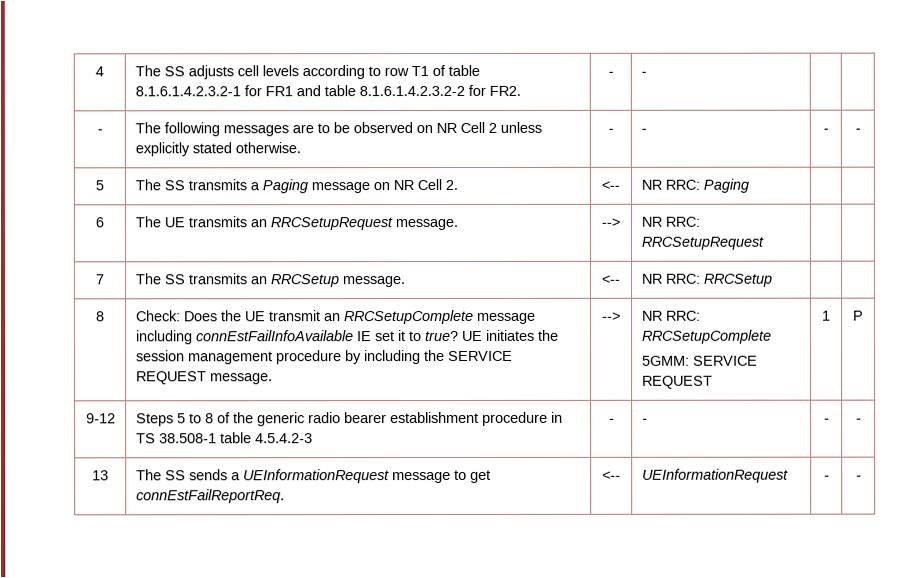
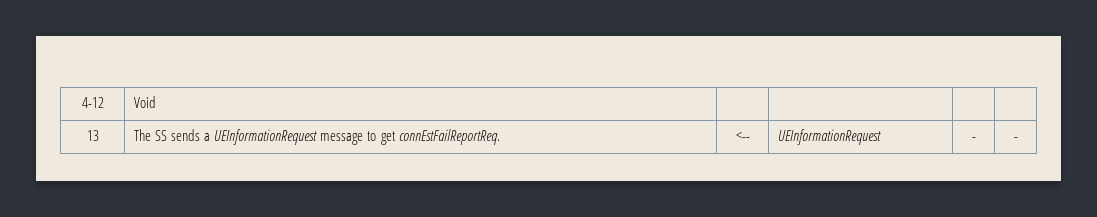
- 4 | The SS adjusts cell levels according to row T1 of table 8.1.6.1.4.2.3.2-1 for FR1 and table 8.1.6.1.4.2.3.2-2 for FR2. | - | - | |
- - | The following messages are to be observed on NR Cell 2 unless explicitly stated otherwise. | - | - | - | -
- 5 | The SS transmits a Paging message on NR Cell 2. | <-- | NR RRC: Paging | |
- 6 | The UE transmits an RRCSetupRequest message. | --> | NR RRC: RRCSetupRequest | |
- 7 | The SS transmits an RRCSetup message. | <-- | NR RRC: RRCSetup | |
- 8 | Check: Does the UE transmit an RRCSetupComplete message including connEstFailInfoAvailable IE set it to true? UE initiates the session management procedure by including the SERVICE REQUEST message. | --> | NR RRC: RRCSetupComplete
- 5GMM: SERVICE REQUEST | 1 | P
- 9-12 | Steps 5 to 8 of the generic radio bearer establishment procedure in TS 38.508-1 table 4.5.4.2-3 | - | - | - | -
+ 4-12 | Void | | | |

